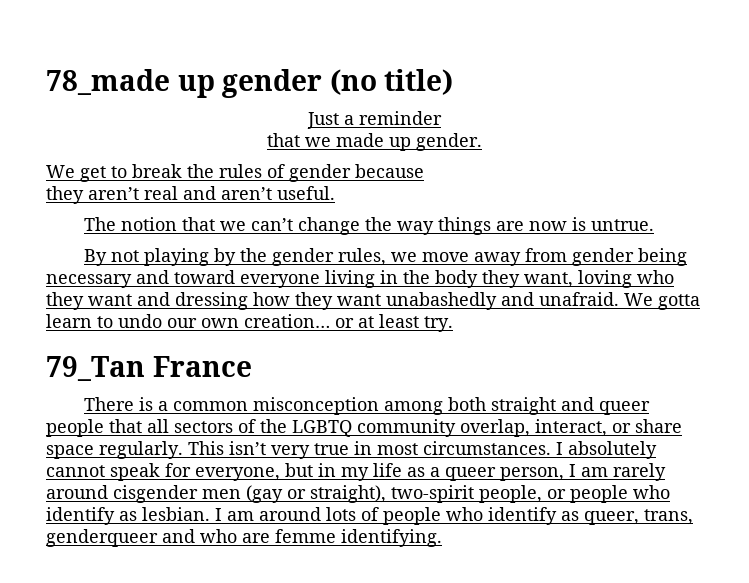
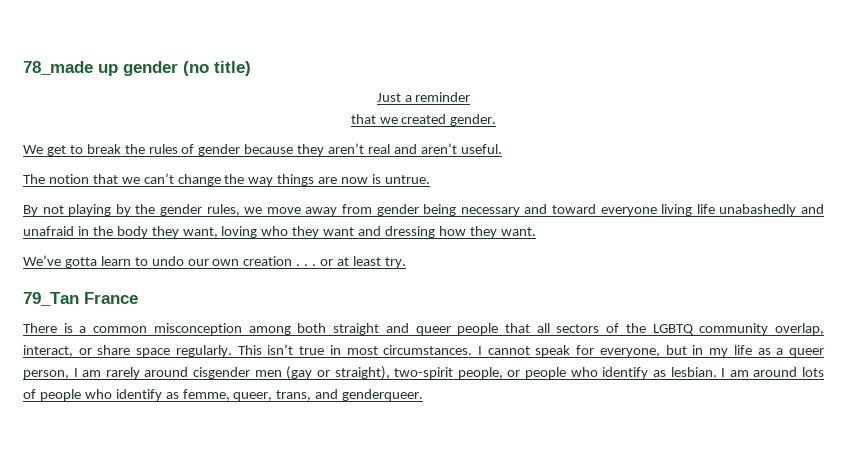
- that we made up gender.
+ that we created gender.
- We get to break the rules of gender because
- they aren’t real and aren’t useful.
+ We get to break the rules of gender because they aren’t real and aren’t useful.
- By not playing by the gender rules, we move away from gender being necessary and toward everyone living in the body they want, loving who they want and dressing how they want unabashedly and unafraid. We gotta learn to undo our own creation… or at least try.
+ By not playing by the gender rules, we move away from gender being necessary and toward everyone living life unabashedly and unafraid in the body they want, loving who they want and dressing how they want.
+ We’ve gotta learn to undo our own creation . . . or at least try.
- This isn’t very true in most circumstances.
+ This isn’t true in most circumstances.
- I absolutely cannot speak for everyone, but in my life as a queer person, I am rarely around cisgender men (gay or straight), two-spirit people, or people who identify as lesbian.
+ I cannot speak for everyone, but in my life as a queer person, I am rarely around cisgender men (gay or straight), two-spirit people, or people who identify as lesbian.
- I am around lots of people who identify as queer, trans, genderqueer and who are femme identifying.
+ I am around lots of people who identify as femme, queer, trans, and genderqueer.

